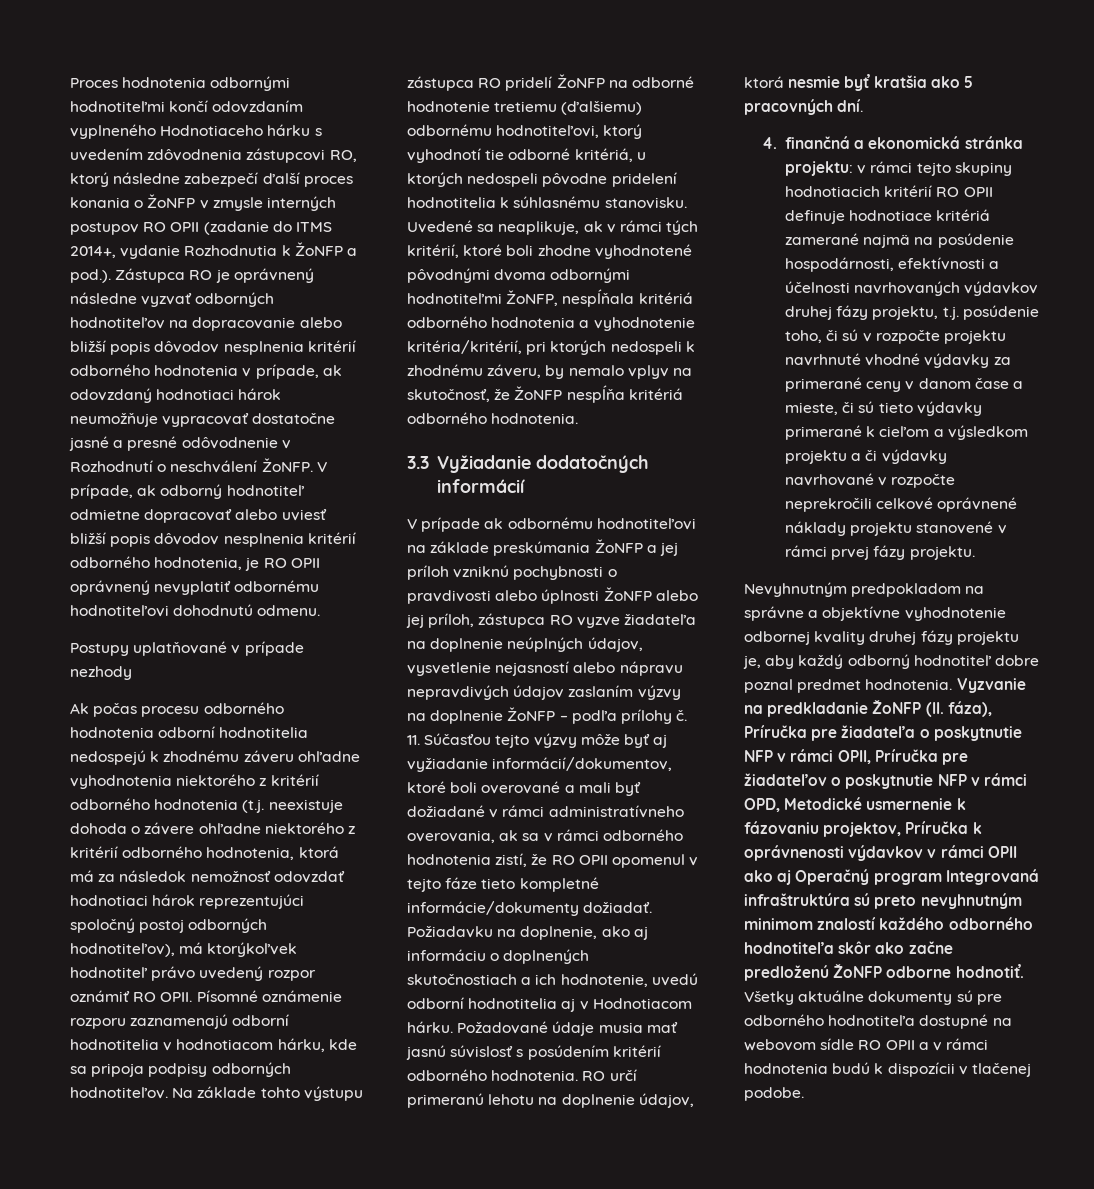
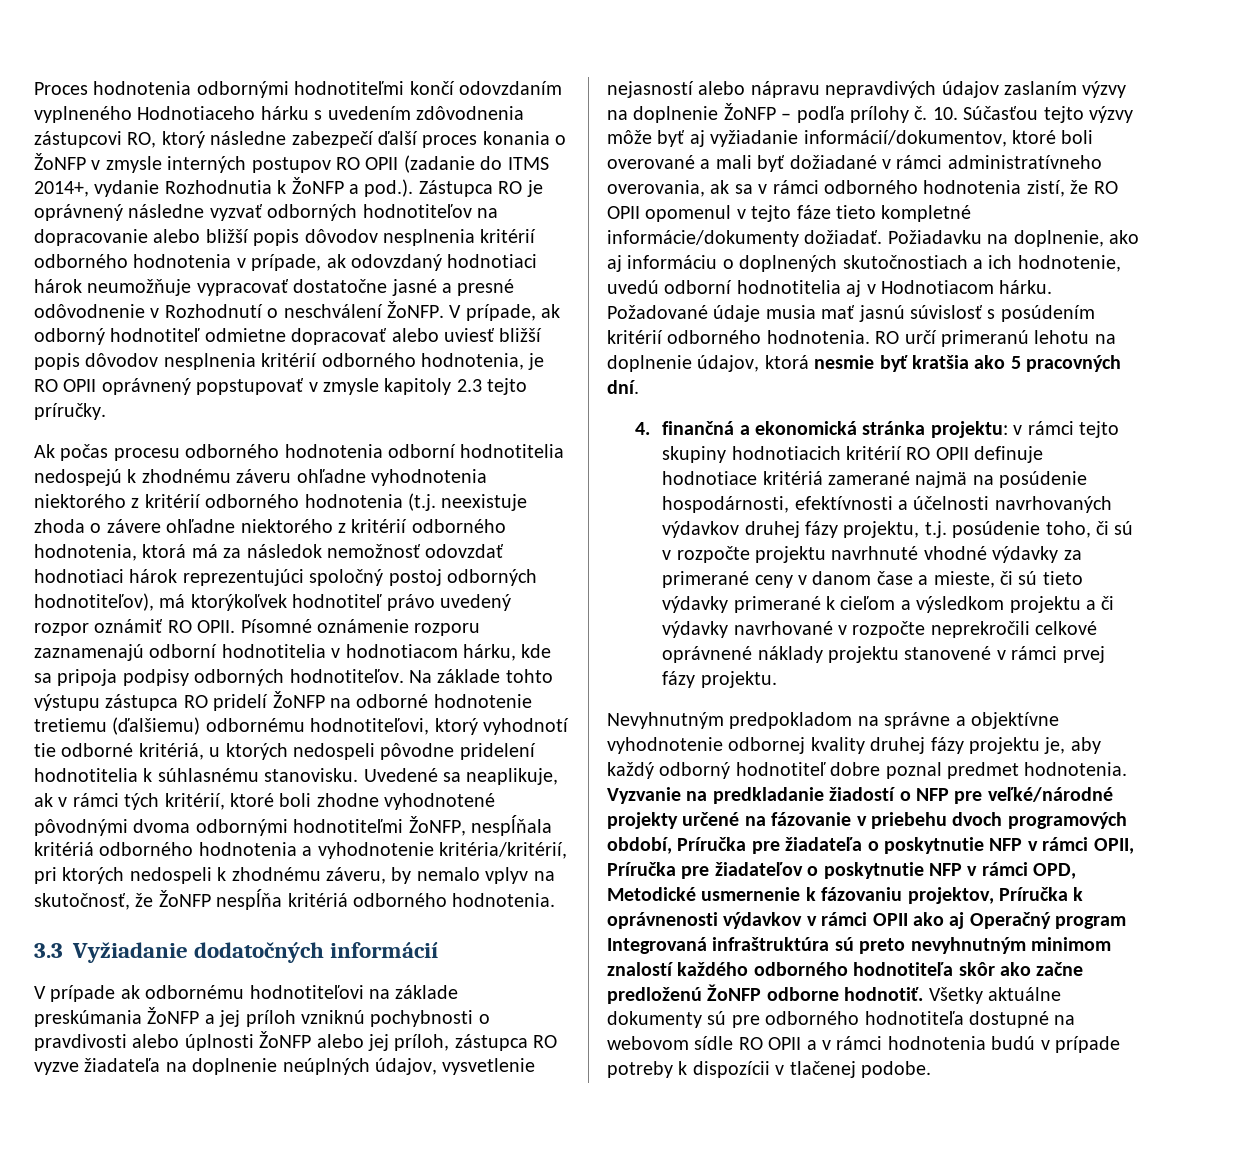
- V prípade, ak odborný hodnotiteľ odmietne dopracovať alebo uviesť bližší popis dôvodov nesplnenia kritérií odborného hodnotenia, je RO OPII oprávnený nevyplatiť odbornému hodnotiteľovi dohodnutú odmenu.
- Postupy uplatňované v prípade nezhody
+ V prípade, ak odborný hodnotiteľ odmietne dopracovať alebo uviesť bližší popis dôvodov nesplnenia kritérií odborného hodnotenia, je RO OPII oprávnený popstupovať v zmysle kapitoly 2.3 tejto príručky.
- Ak počas procesu odborného hodnotenia odborní hodnotitelia nedospejú k zhodnému záveru ohľadne vyhodnotenia niektorého z kritérií odborného hodnotenia (t.j. neexistuje dohoda o závere ohľadne niektorého z kritérií odborného hodnotenia, ktorá má za následok nemožnosť odovzdať hodnotiaci hárok reprezentujúci spoločný postoj odborných hodnotiteľov), má ktorýkoľvek hodnotiteľ právo uvedený rozpor oznámiť RO OPII.
+ Ak počas procesu odborného hodnotenia odborní hodnotitelia nedospejú k zhodnému záveru ohľadne vyhodnotenia niektorého z kritérií odborného hodnotenia (t.j. neexistuje zhoda o závere ohľadne niektorého z kritérií odborného hodnotenia, ktorá má za následok nemožnosť odovzdať hodnotiaci hárok reprezentujúci spoločný postoj odborných hodnotiteľov), má ktorýkoľvek hodnotiteľ právo uvedený rozpor oznámiť RO OPII.
- 11. Súčasťou tejto výzvy môže byť aj vyžiadanie informácií/dokumentov, ktoré boli overované a mali byť dožiadané v rámci administratívneho overovania, ak sa v rámci odborného hodnotenia zistí, že RO OPII opomenul v tejto fáze tieto kompletné informácie/dokumenty dožiadať.
+ 10. Súčasťou tejto výzvy môže byť aj vyžiadanie informácií/dokumentov, ktoré boli overované a mali byť dožiadané v rámci administratívneho overovania, ak sa v rámci odborného hodnotenia zistí, že RO OPII opomenul v tejto fáze tieto kompletné informácie/dokumenty dožiadať.
- Vyzvanie na predkladanie ŽoNFP (II. fáza), Príručka pre žiadateľa o poskytnutie NFP v rámci OPII, Príručka pre žiadateľov o poskytnutie NFP v rámci OPD, Metodické usmernenie k fázovaniu projektov, Príručka k oprávnenosti výdavkov v rámci OPII ako aj Operačný program Integrovaná infraštruktúra sú preto nevyhnutným minimom znalostí každého odborného hodnotiteľa skôr ako začne predloženú ŽoNFP odborne hodnotiť.
+ Vyzvanie na predkladanie žiadostí o NFP pre veľké/národné projekty určené na fázovanie v priebehu dvoch programových období, Príručka pre žiadateľa o poskytnutie NFP v rámci OPII, Príručka pre žiadateľov o poskytnutie NFP v rámci OPD, Metodické usmernenie k fázovaniu projektov, Príručka k oprávnenosti výdavkov v rámci OPII ako aj Operačný program Integrovaná infraštruktúra sú preto nevyhnutným minimom znalostí každého odborného hodnotiteľa skôr ako začne predloženú ŽoNFP odborne hodnotiť.
- Všetky aktuálne dokumenty sú pre odborného hodnotiteľa dostupné na webovom sídle RO OPII a v rámci hodnotenia budú k dispozícii v tlačenej podobe.
+ Všetky aktuálne dokumenty sú pre odborného hodnotiteľa dostupné na webovom sídle RO OPII a v rámci hodnotenia budú v prípade potreby k dispozícii v tlačenej podobe.

